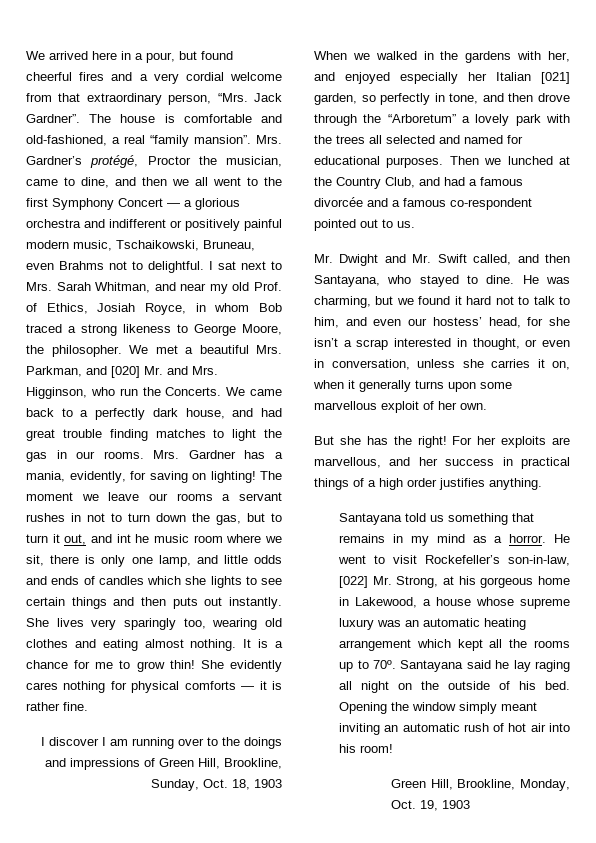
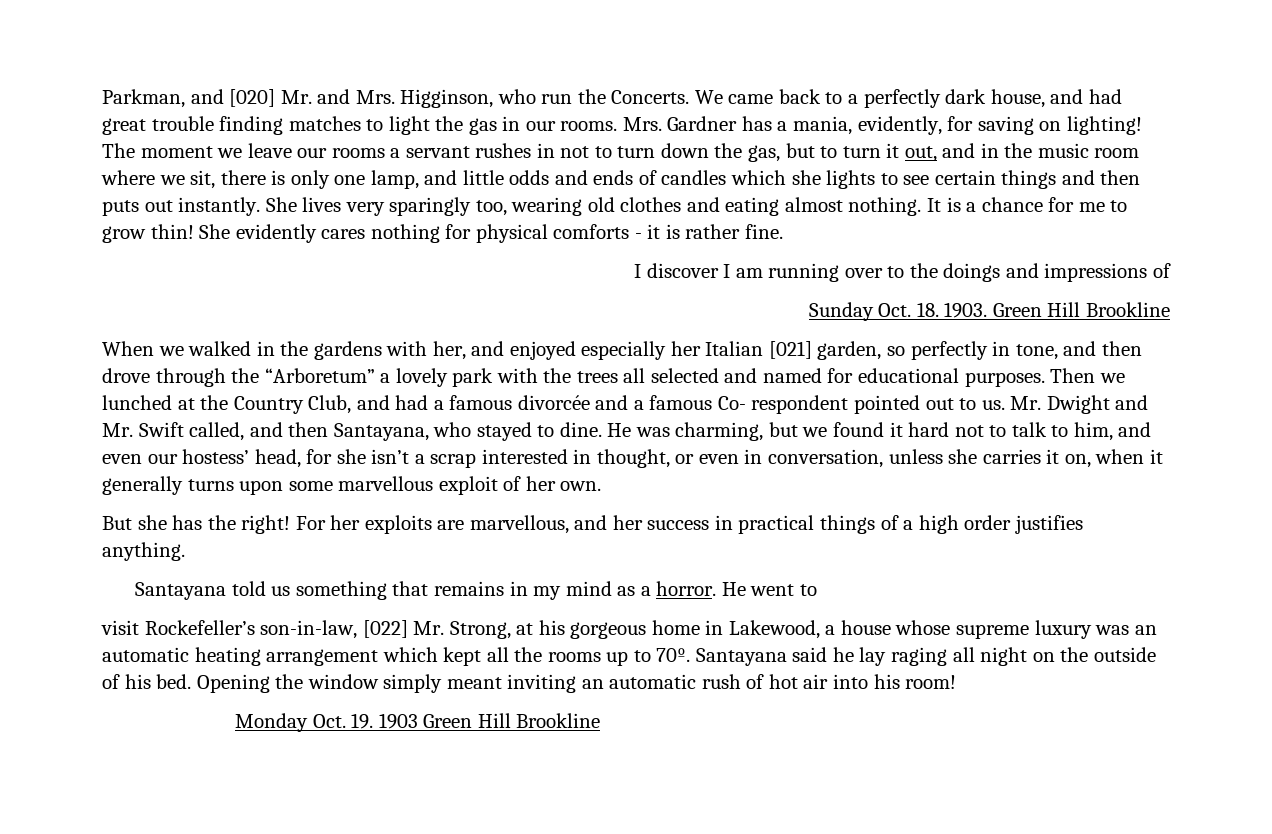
- We arrived here in a pour, but found cheerful fires and a very cordial welcome from that extraordinary person, “Mrs. Jack Gardner”. The house is comfortable and old-fashioned, a real “family mansion”. Mrs. Gardner’s protégé, Proctor the musician, came to dine, and then we all went to the first Symphony Concert — a glorious orchestra and indifferent or positively painful modern music, Tschaikowski, Bruneau, even Brahms not to delightful. I sat next to Mrs. Sarah Whitman, and near my old Prof. of Ethics, Josiah Royce, in whom Bob traced a strong likeness to George Moore, the philosopher. We met a beautiful Mrs. Parkman, and [020] Mr. and Mrs. Higginson, who run the Concerts.
+ Parkman, and [020] Mr. and Mrs. Higginson, who run the Concerts.
- The moment we leave our rooms a servant rushes in not to turn down the gas, but to turn it out, and int he music room where we sit, there is only one lamp, and little odds and ends of candles which she lights to see certain things and then puts out instantly.
+ The moment we leave our rooms a servant rushes in not to turn down the gas, but to turn it out, and in the music room where we sit, there is only one lamp, and little odds and ends of candles which she lights to see certain things and then puts out instantly.
- She evidently cares nothing for physical comforts — it is rather fine.
+ She evidently cares nothing for physical comforts - it is rather fine.
- I discover I am running over to the doings and impressions of Green Hill, Brookline, Sunday, Oct. 18, 1903
+ I discover I am running over to the doings and impressions of
+ Sunday Oct. 18. 1903. Green Hill Brookline
- Then we lunched at the Country Club, and had a famous divorcée and a famous co-respondent pointed out to us.
- Mr. Dwight and Mr. Swift called, and then Santayana, who stayed to dine.
+ Then we lunched at the Country Club, and had a famous divorcée and a famous Co- respondent pointed out to us. Mr. Dwight and Mr. Swift called, and then Santayana, who stayed to dine.
- He went to visit Rockefeller’s son-in-law, [022] Mr. Strong, at his gorgeous home in Lakewood, a house whose supreme luxury was an automatic heating arrangement which kept all the rooms up to 70º.
+ He went to
+ visit Rockefeller’s son-in-law, [022] Mr. Strong, at his gorgeous home in Lakewood, a house whose supreme luxury was an automatic heating arrangement which kept all the rooms up to 70º.
- Green Hill, Brookline, Monday, Oct. 19, 1903
+ Monday Oct. 19. 1903 Green Hill Brookline

